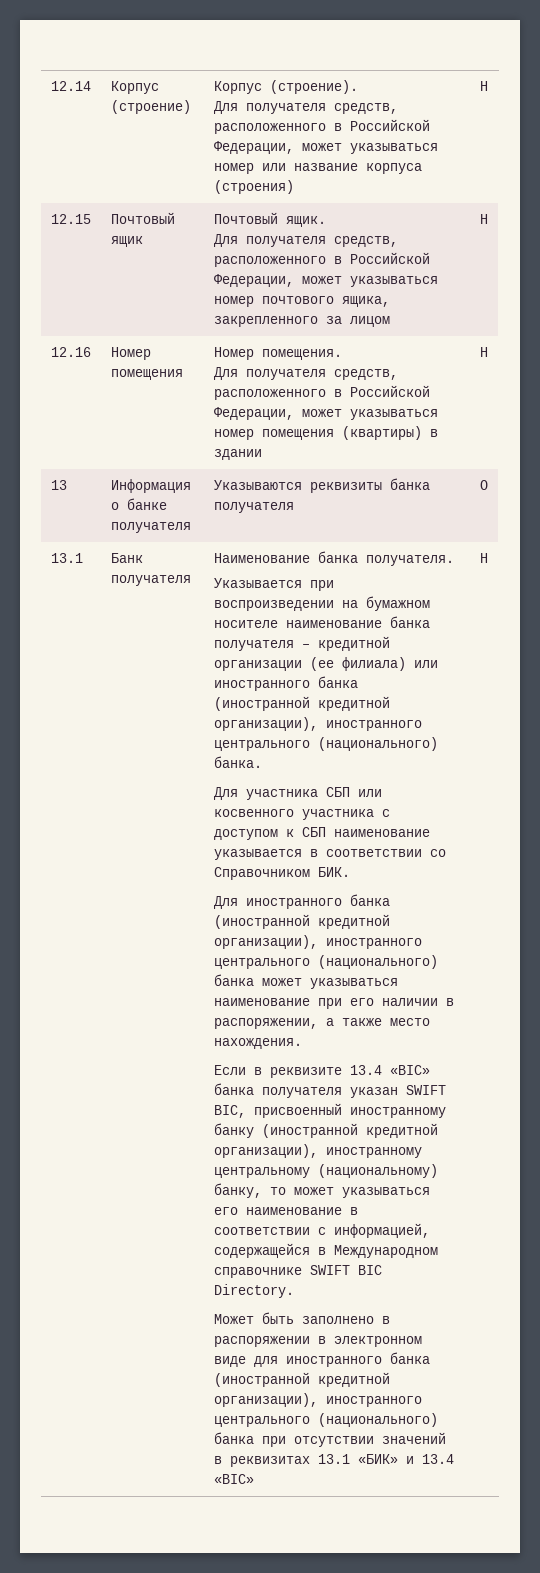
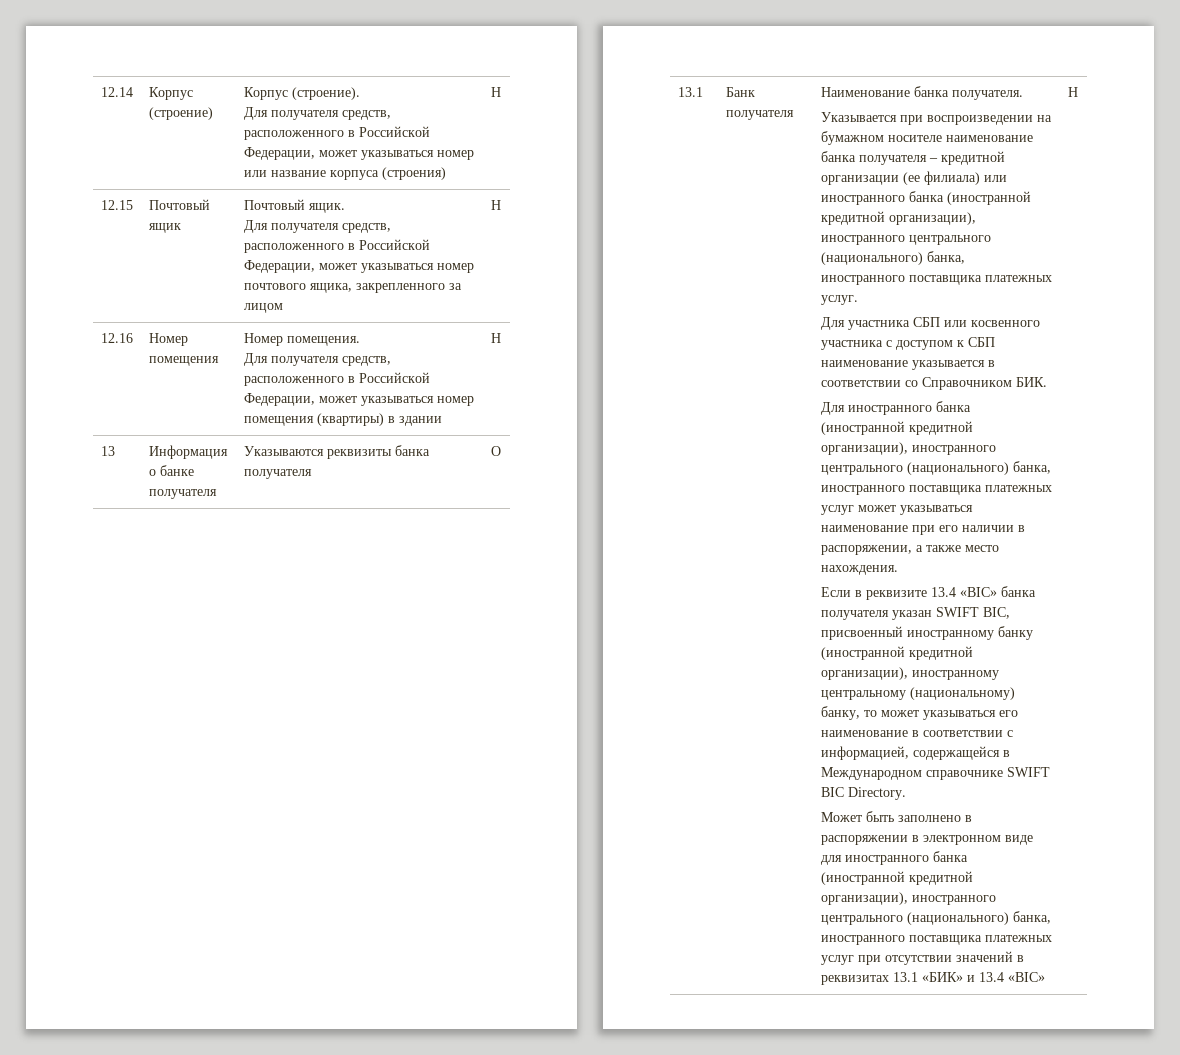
- Указывается при воспроизведении на бумажном носителе наименование банка получателя – кредитной организации (ее филиала) или иностранного банка (иностранной кредитной организации), иностранного центрального (национального) банка.
+ Указывается при воспроизведении на бумажном носителе наименование банка получателя – кредитной организации (ее филиала) или иностранного банка (иностранной кредитной организации), иностранного центрального (национального) банка, иностранного поставщика платежных услуг.
- Для иностранного банка (иностранной кредитной организации), иностранного центрального (национального) банка может указываться наименование при его наличии в распоряжении, а также место нахождения.
+ Для иностранного банка (иностранной кредитной организации), иностранного центрального (национального) банка, иностранного поставщика платежных услуг может указываться наименование при его наличии в распоряжении, а также место нахождения.
- Может быть заполнено в распоряжении в электронном виде для иностранного банка (иностранной кредитной организации), иностранного центрального (национального) банка при отсутствии значений в реквизитах 13.1 «БИК» и 13.4 «BIC»
+ Может быть заполнено в распоряжении в электронном виде для иностранного банка (иностранной кредитной организации), иностранного центрального (национального) банка, иностранного поставщика платежных услуг при отсутствии значений в реквизитах 13.1 «БИК» и 13.4 «BIC»

